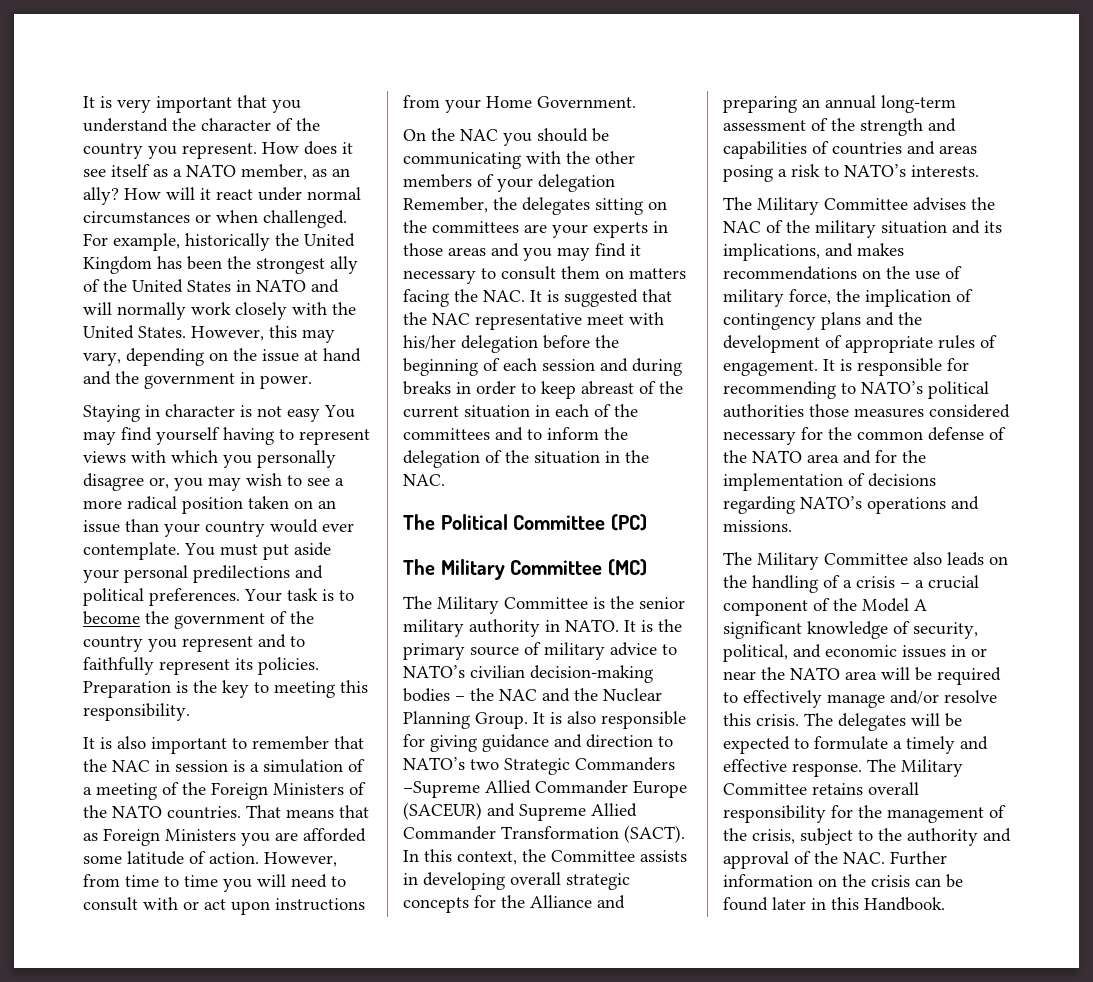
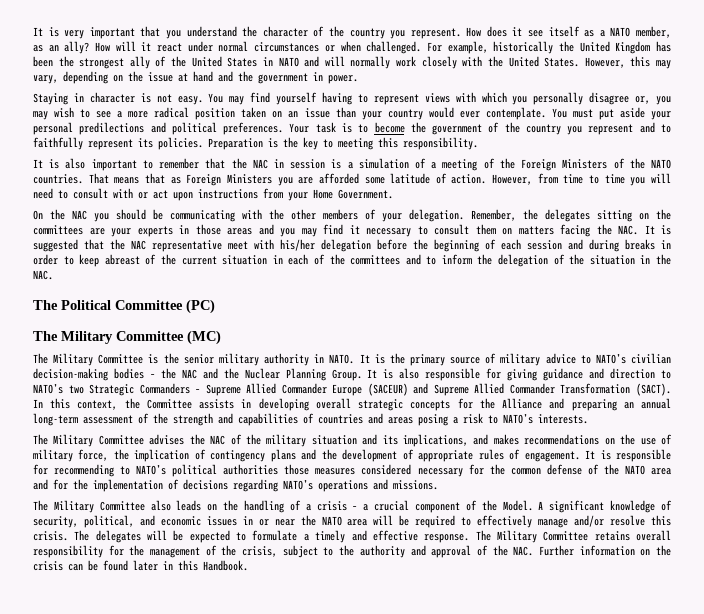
- Staying in character is not easy You may find yourself having to represent views with which you personally disagree or, you may wish to see a more radical position taken on an issue than your country would ever contemplate.
+ Staying in character is not easy. You may find yourself having to represent views with which you personally disagree or, you may wish to see a more radical position taken on an issue than your country would ever contemplate.
- On the NAC you should be communicating with the other members of your delegation Remember, the delegates sitting on the committees are your experts in those areas and you may find it necessary to consult them on matters facing the NAC. It is suggested that the NAC representative meet with his/her delegation before the beginning of each session and during breaks in order to keep abreast of the current situation in each of the committees and to inform the delegation of the situation in the NAC.
+ On the NAC you should be communicating with the other members of your delegation. Remember, the delegates sitting on the committees are your experts in those areas and you may find it necessary to consult them on matters facing the NAC. It is suggested that the NAC representative meet with his/her delegation before the beginning of each session and during breaks in order to keep abreast of the current situation in each of the committees and to inform the delegation of the situation in the NAC.
- It is also responsible for giving guidance and direction to NATO’s two Strategic Commanders –Supreme Allied Commander Europe (SACEUR) and Supreme Allied Commander Transformation (SACT).
+ It is also responsible for giving guidance and direction to NATO’s two Strategic Commanders – Supreme Allied Commander Europe (SACEUR) and Supreme Allied Commander Transformation (SACT).
- The Military Committee also leads on the handling of a crisis – a crucial component of the Model A significant knowledge of security, political, and economic issues in or near the NATO area will be required to effectively manage and/or resolve this crisis.
+ The Military Committee also leads on the handling of a crisis – a crucial component of the Model. A significant knowledge of security, political, and economic issues in or near the NATO area will be required to effectively manage and/or resolve this crisis.

